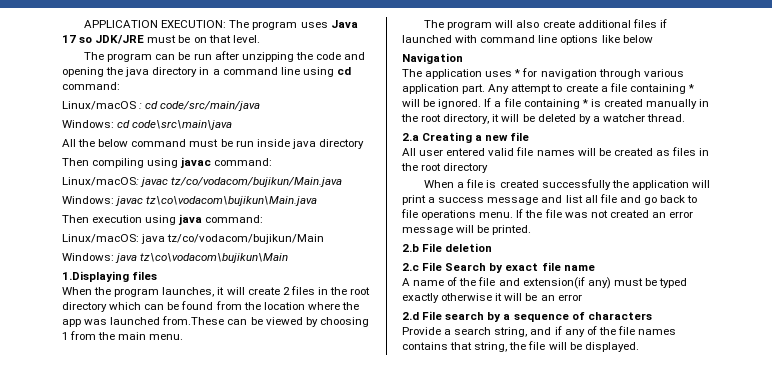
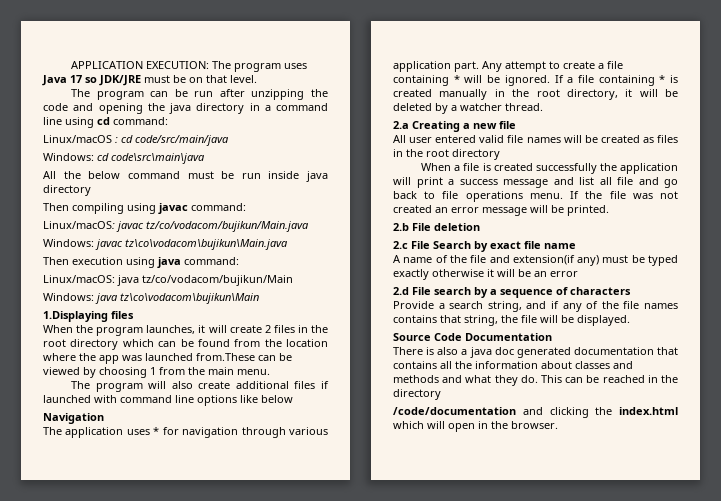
+ Source Code Documentation
+ There is also a java doc generated documentation that contains all the information about classes and methods and what they do. This can be reached in the directory
+ /code/documentation and clicking the index.html which will open in the browser.

